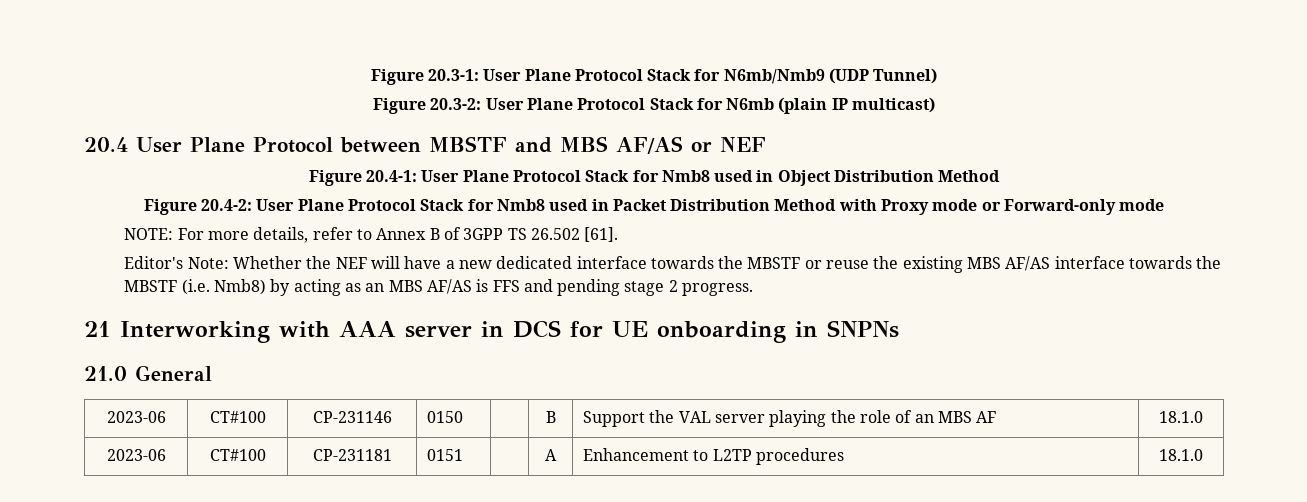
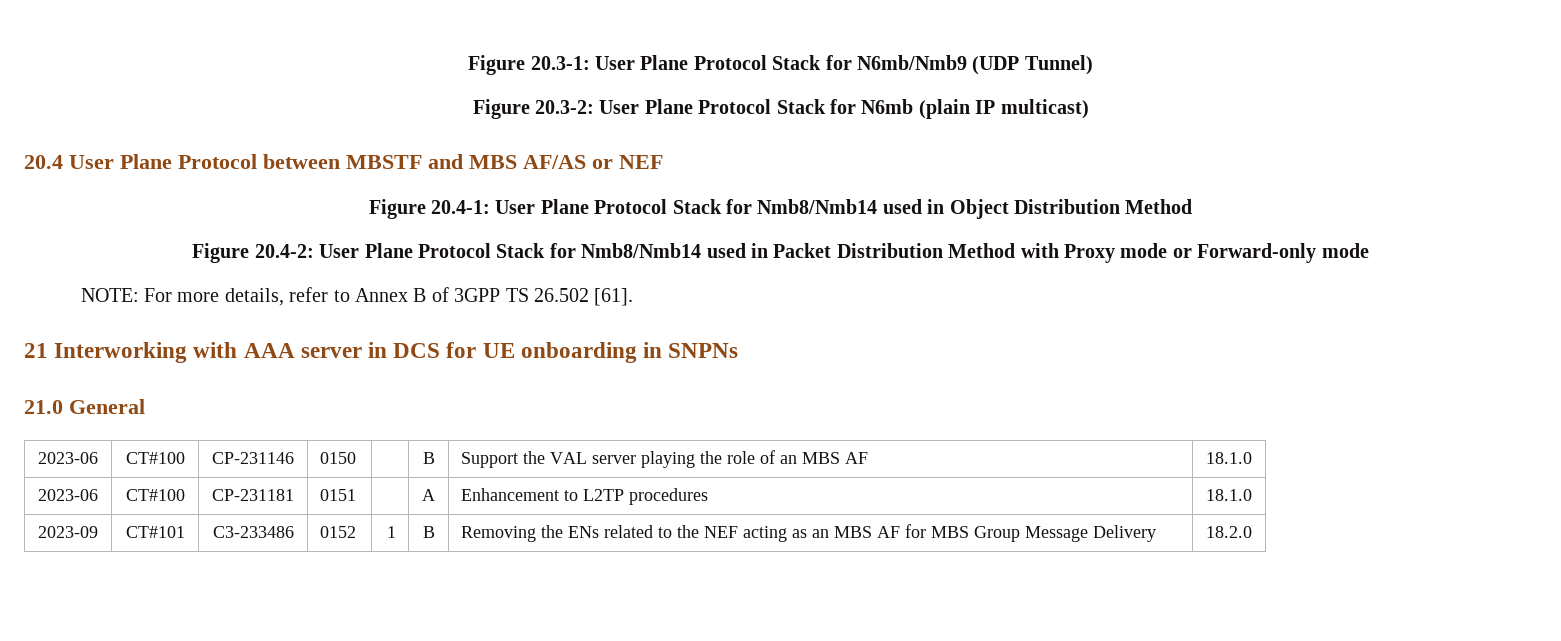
- Figure 20.4-1: User Plane Protocol Stack for Nmb8 used in Object Distribution Method
+ Figure 20.4-1: User Plane Protocol Stack for Nmb8/Nmb14 used in Object Distribution Method
- Figure 20.4-2: User Plane Protocol Stack for Nmb8 used in Packet Distribution Method with Proxy mode or Forward-only mode
+ Figure 20.4-2: User Plane Protocol Stack for Nmb8/Nmb14 used in Packet Distribution Method with Proxy mode or Forward-only mode
- Editor's Note: Whether the NEF will have a new dedicated interface towards the MBSTF or reuse the existing MBS AF/AS interface towards the MBSTF (i.e. Nmb8) by acting as an MBS AF/AS is FFS and pending stage 2 progress.
+ 2023-09 | CT#101 | C3-233486 | 0152 | 1 | B | Removing the ENs related to the NEF acting as an MBS AF for MBS Group Message Delivery | 18.2.0

